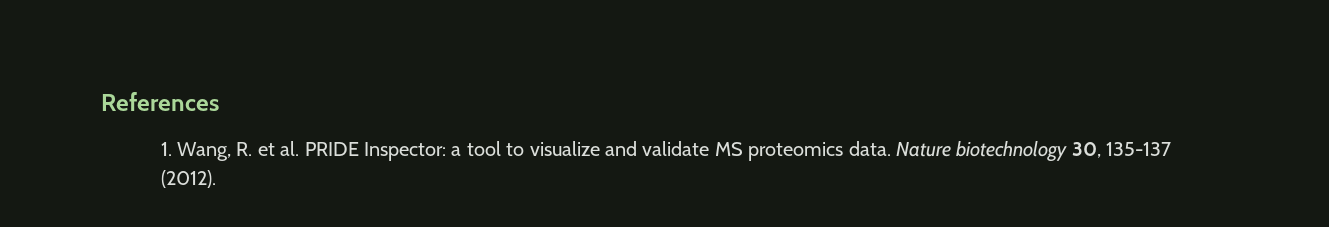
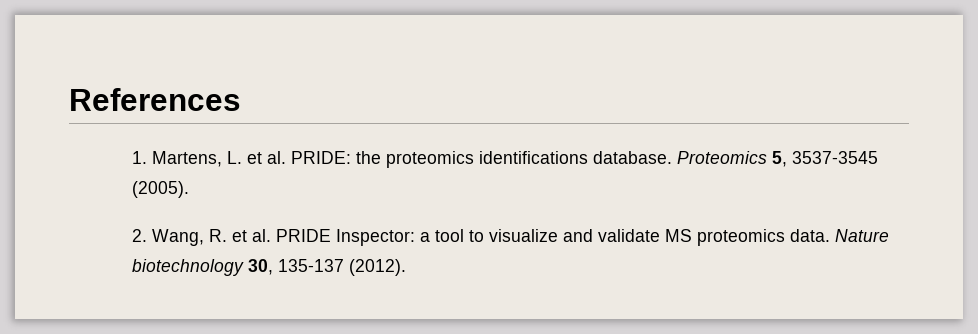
- 1. Wang, R. et al. PRIDE Inspector: a tool to visualize and validate MS proteomics data.
+ 1. Martens, L. et al. PRIDE: the proteomics identifications database. Proteomics 5, 3537-3545 (2005).
+ 2. Wang, R. et al. PRIDE Inspector: a tool to visualize and validate MS proteomics data.

